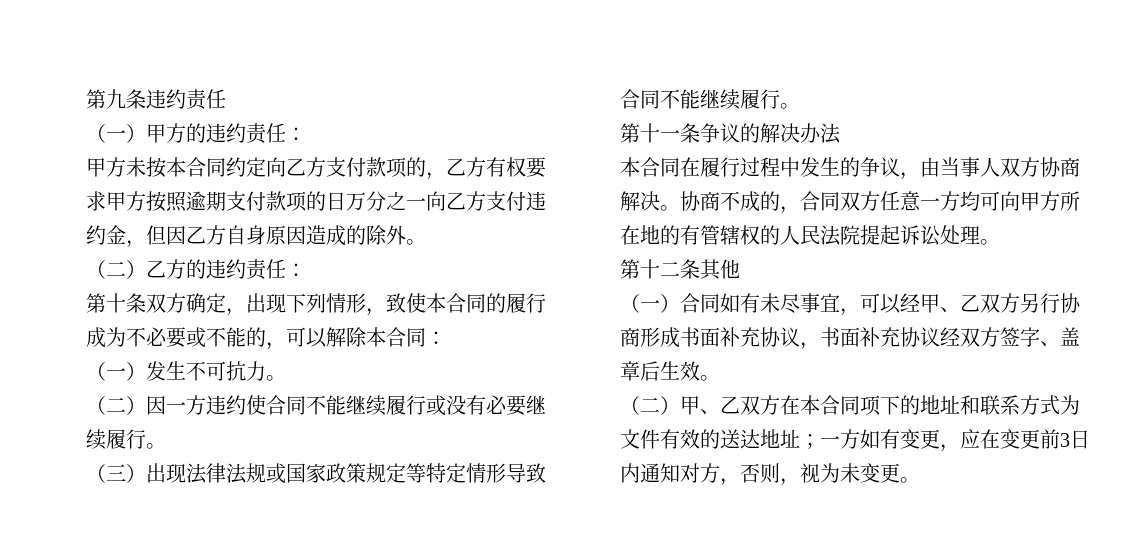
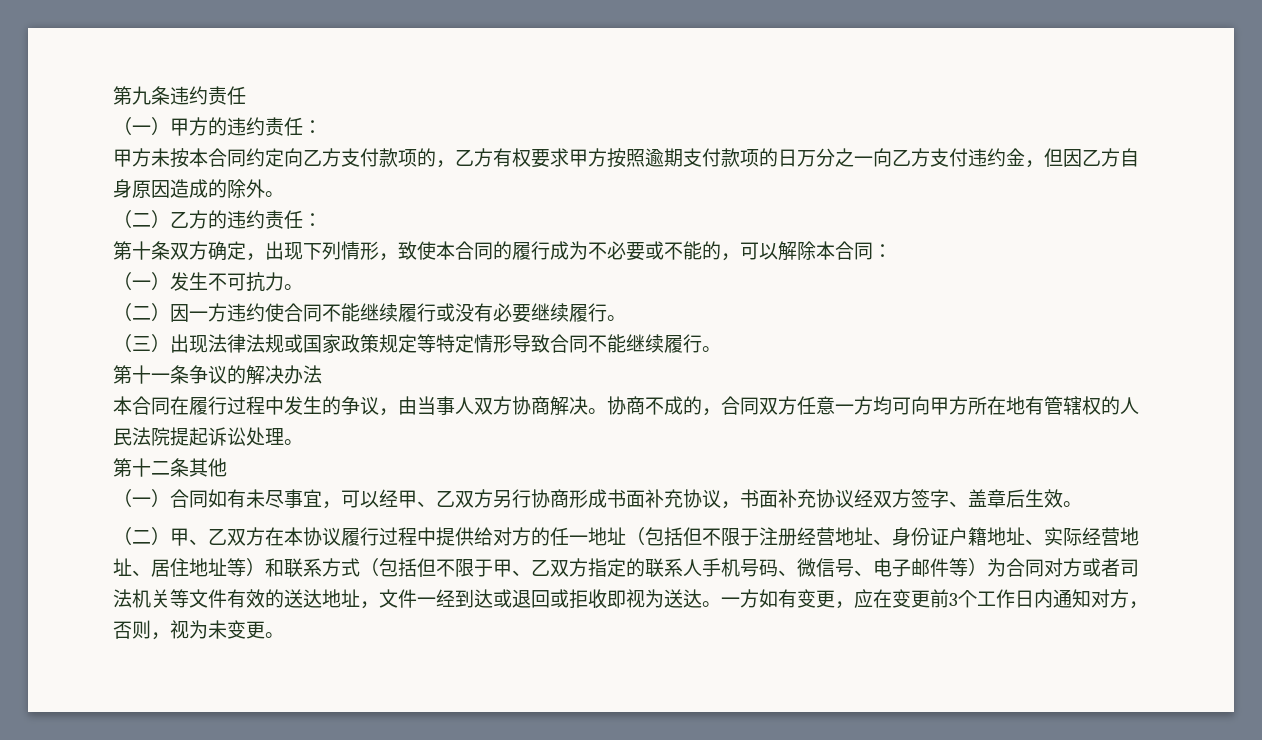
- 协商不成的，合同双方任意一方均可向甲方所在地的有管辖权的人民法院提起诉讼处理。
+ 协商不成的，合同双方任意一方均可向甲方所在地有管辖权的人民法院提起诉讼处理。
- （二）甲、乙双方在本合同项下的地址和联系方式为文件有效的送达地址；一方如有变更，应在变更前3日内通知对方，否则，视为未变更。
+ （二）甲、乙双方在本协议履行过程中提供给对方的任一地址（包括但不限于注册经营地址、身份证户籍地址、实际经营地址、居住地址等）和联系方式（包括但不限于甲、乙双方指定的联系人手机号码、微信号、电子邮件等）为合同对方或者司法机关等文件有效的送达地址，文件一经到达或退回或拒收即视为送达。一方如有变更，应在变更前3个工作日内通知对方，否则，视为未变更。

